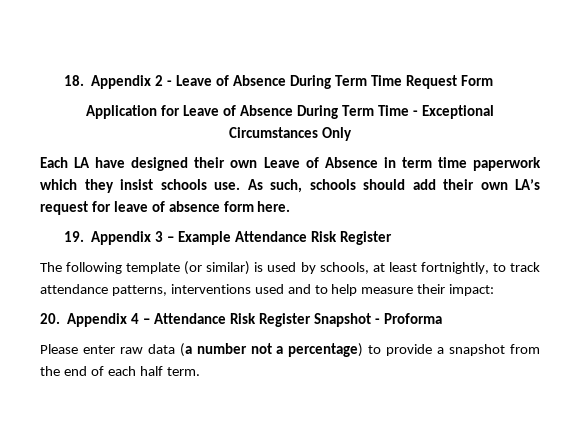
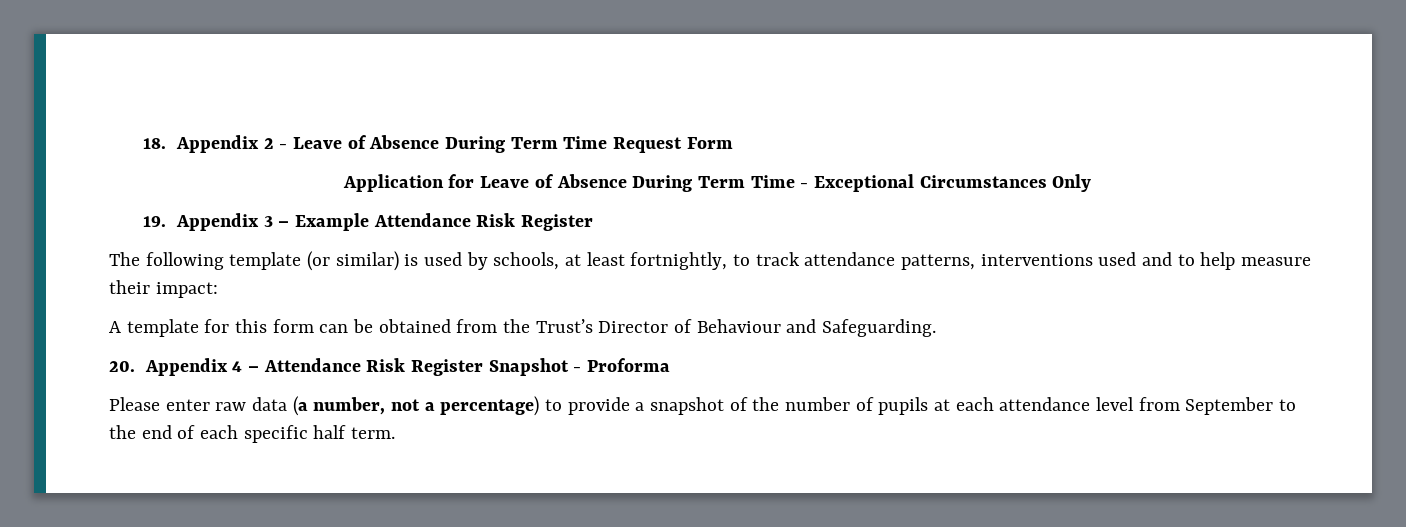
- Each LA have designed their own Leave of Absence in term time paperwork which they insist schools use. As such, schools should add their own LA’s request for leave of absence form here.
+ A template for this form can be obtained from the Trust’s Director of Behaviour and Safeguarding.
- Please enter raw data (a number not a percentage) to provide a snapshot from the end of each half term.
+ Please enter raw data (a number, not a percentage) to provide a snapshot of the number of pupils at each attendance level from September to the end of each specific half term.

